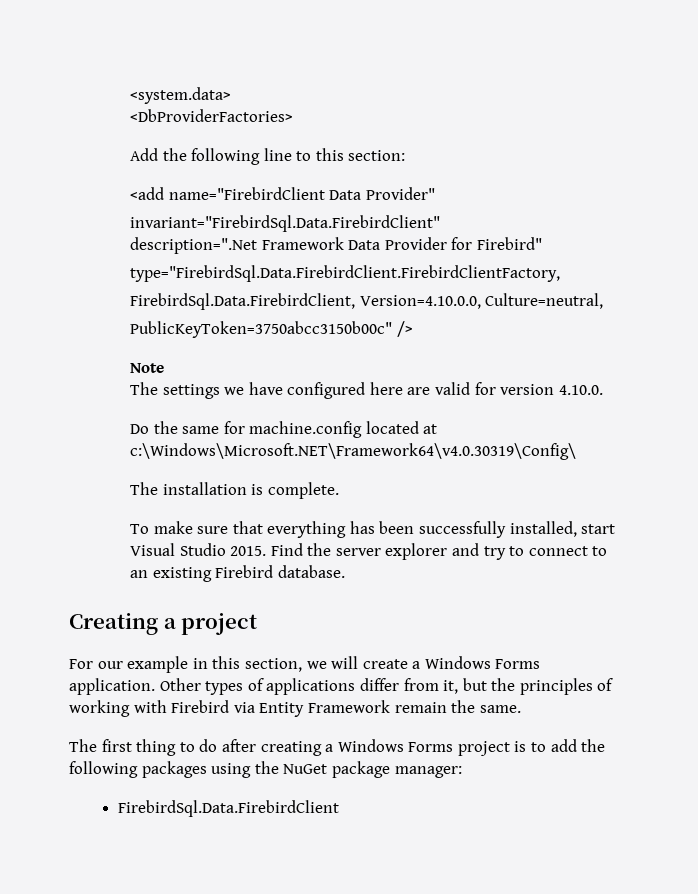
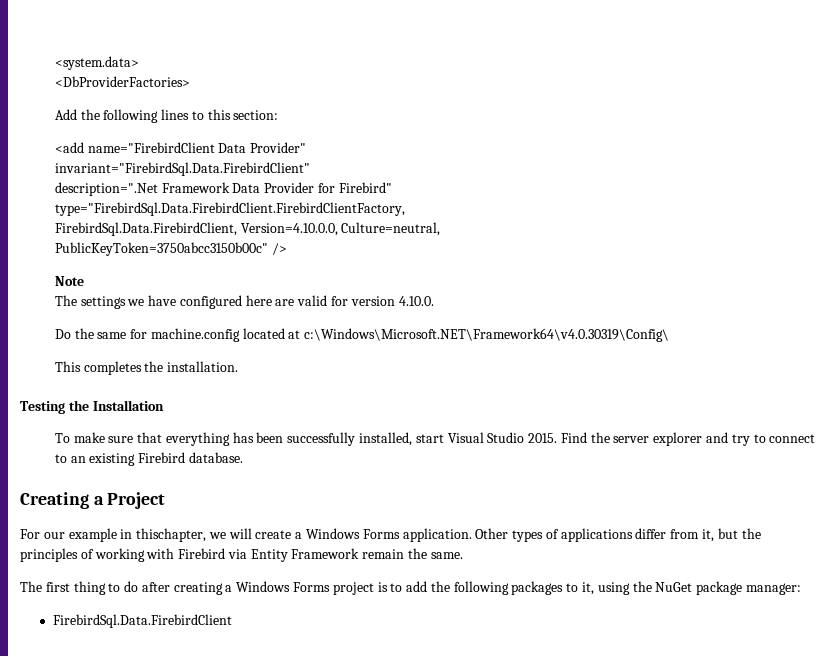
- Add the following line to this section:
+ Add the following lines to this section:
- The installation is complete.
+ This completes the installation.
+ Testing the Installation
- Creating a project
+ Creating a Project
- For our example in this section, we will create a Windows Forms application.
+ For our example in thischapter, we will create a Windows Forms application.
- The first thing to do after creating a Windows Forms project is to add the following packages using the NuGet package manager:
+ The first thing to do after creating a Windows Forms project is to add the following packages to it, using the NuGet package manager:

